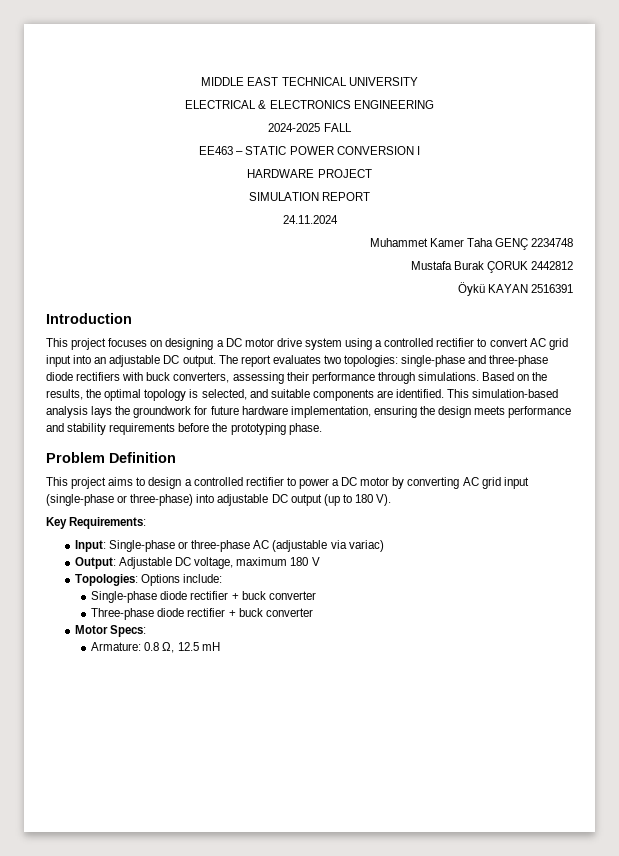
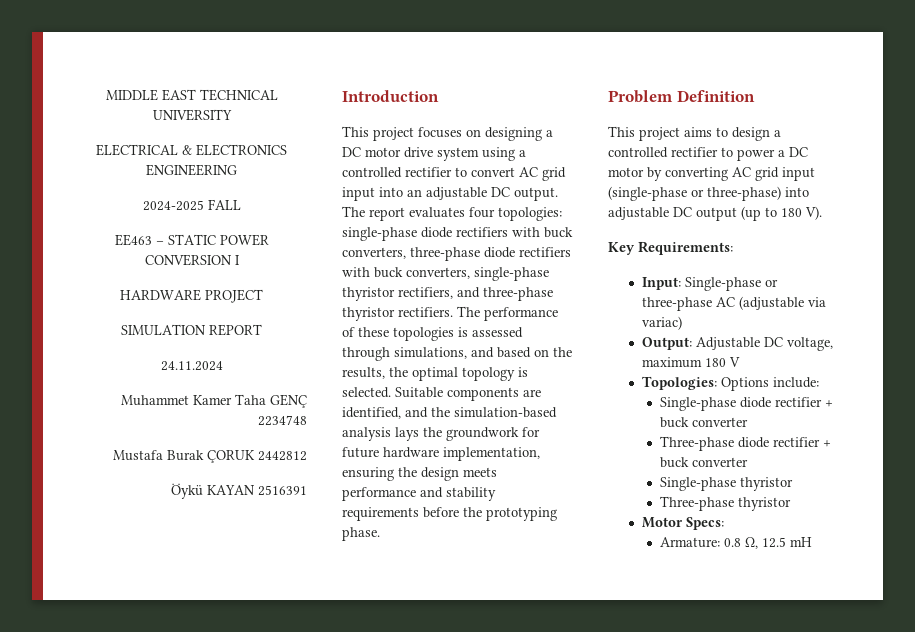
- The report evaluates two topologies: single-phase and three-phase diode rectifiers with buck converters, assessing their performance through simulations. Based on the results, the optimal topology is selected, and suitable components are identified. This simulation-based analysis lays the groundwork for future hardware implementation, ensuring the design meets performance and stability requirements before the prototyping phase.
+ The report evaluates four topologies: single-phase diode rectifiers with buck converters, three-phase diode rectifiers with buck converters, single-phase thyristor rectifiers, and three-phase thyristor rectifiers. The performance of these topologies is assessed through simulations, and based on the results, the optimal topology is selected. Suitable components are identified, and the simulation-based analysis lays the groundwork for future hardware implementation, ensuring the design meets performance and stability requirements before the prototyping phase.
+ Single-phase thyristor
+ Three-phase thyristor

